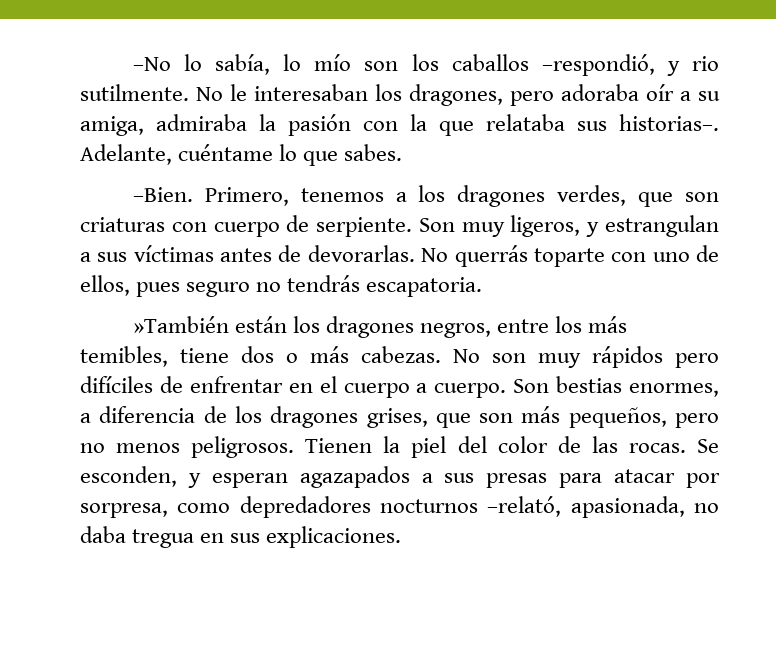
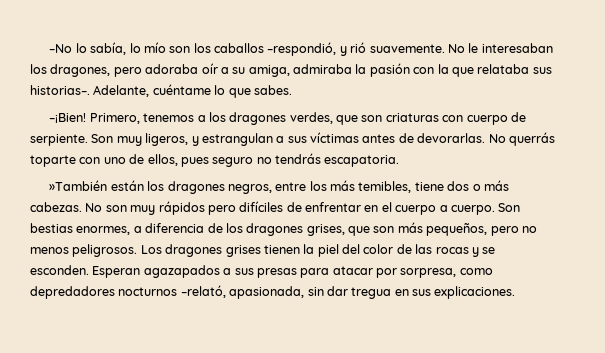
- –No lo sabía, lo mío son los caballos –respondió, y rio sutilmente.
+ –No lo sabía, lo mío son los caballos –respondió, y rió suavemente.
- –Bien.
+ –¡Bien!
- Tienen la piel del color de las rocas. Se esconden, y esperan agazapados a sus presas para atacar por sorpresa, como depredadores nocturnos –relató, apasionada, no daba tregua en sus explicaciones.
+ Los dragones grises tienen la piel del color de las rocas y se esconden. Esperan agazapados a sus presas para atacar por sorpresa, como depredadores nocturnos –relató, apasionada, sin dar tregua en sus explicaciones.

